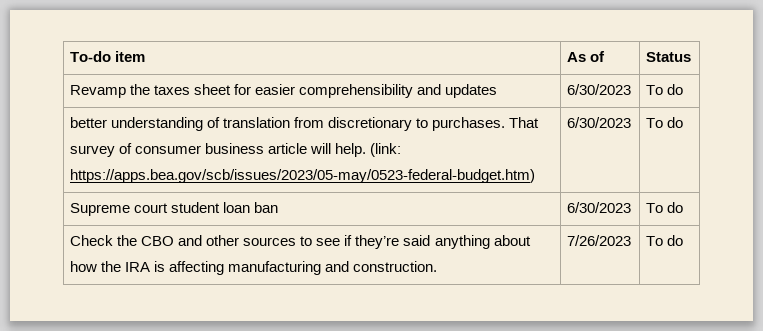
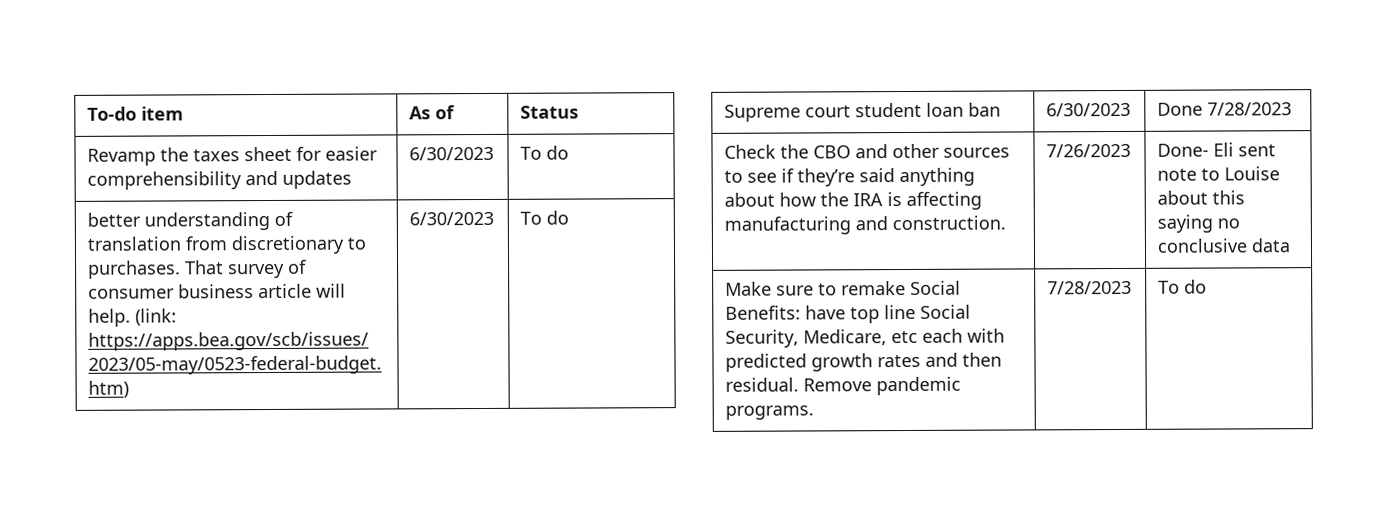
- Supreme court student loan ban | 6/30/2023 | To do
+ Supreme court student loan ban | 6/30/2023 | Done 7/28/2023
- Check the CBO and other sources to see if they’re said anything about how the IRA is affecting manufacturing and construction. | 7/26/2023 | To do
+ Check the CBO and other sources to see if they’re said anything about how the IRA is affecting manufacturing and construction. | 7/26/2023 | Done- Eli sent note to Louise about this saying no conclusive data
+ Make sure to remake Social Benefits: have top line Social Security, Medicare, etc each with predicted growth rates and then residual. Remove pandemic programs. | 7/28/2023 | To do

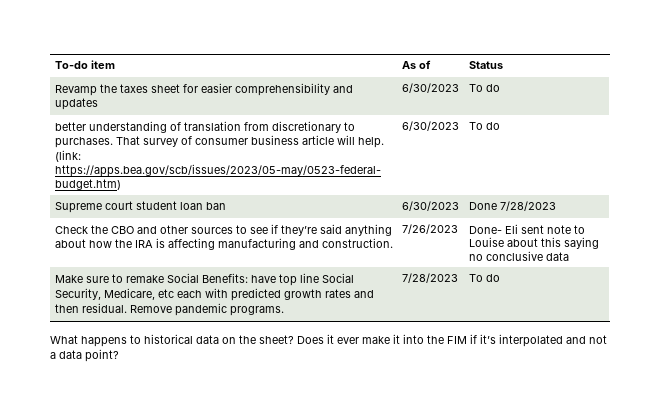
+ What happens to historical data on the sheet? Does it ever make it into the FIM if it’s interpolated and not a data point?

